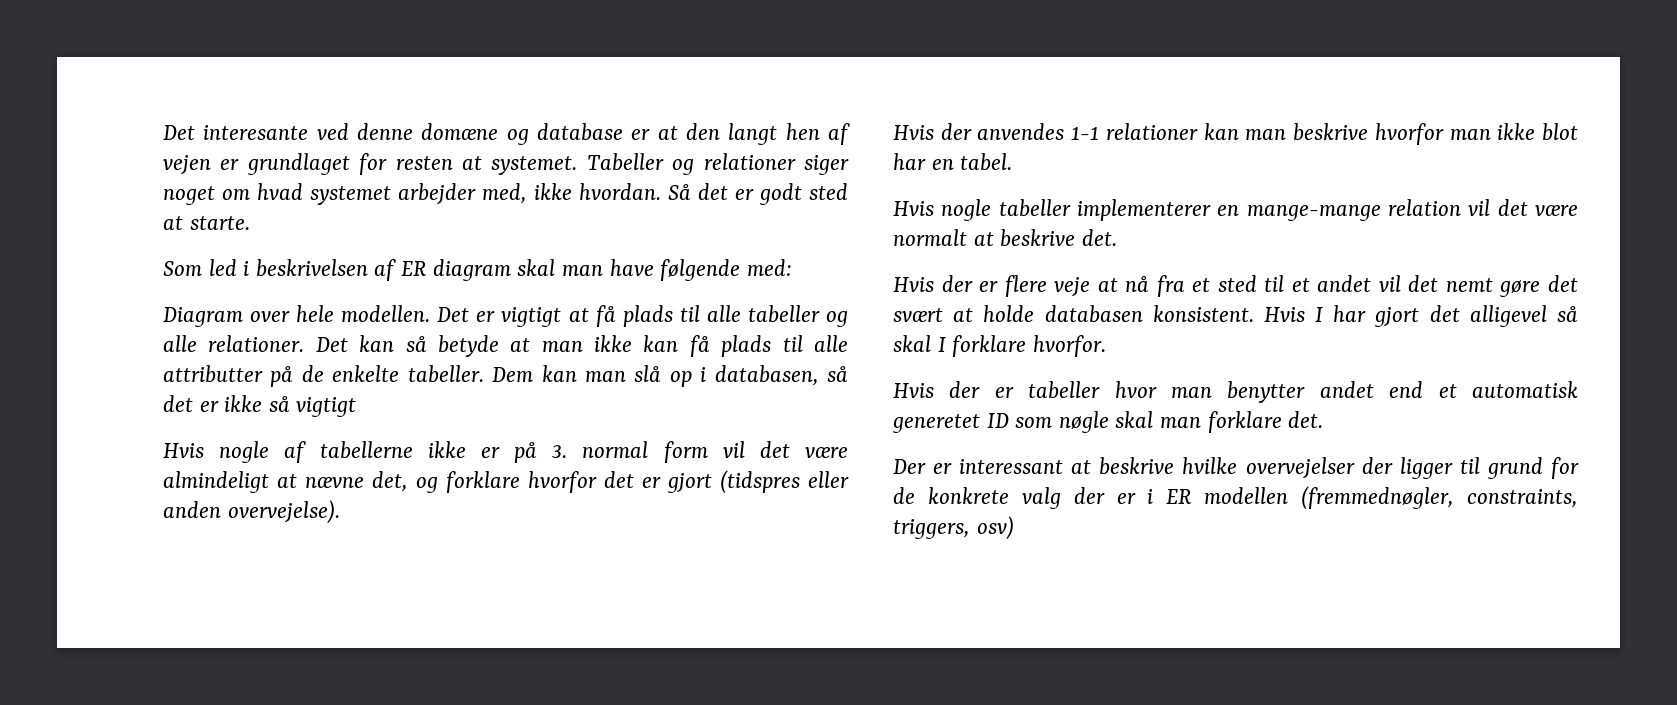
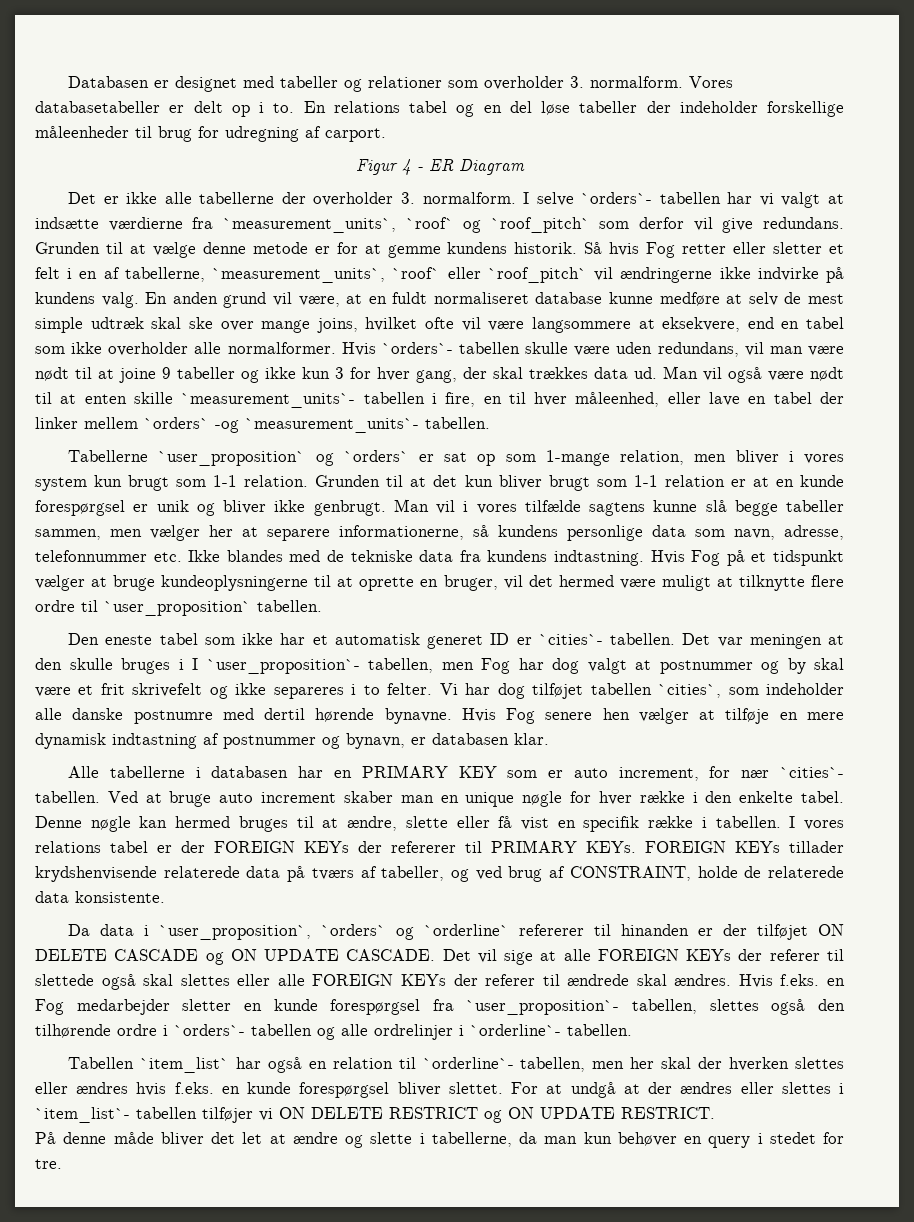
- Det interesante ved denne domæne og database er at den langt hen af vejen er grundlaget for resten at systemet. Tabeller og relationer siger noget om hvad systemet arbejder med, ikke hvordan. Så det er godt sted at starte.
- Som led i beskrivelsen af ER diagram skal man have følgende med:
- Diagram over hele modellen. Det er vigtigt at få plads til alle tabeller og alle relationer. Det kan så betyde at man ikke kan få plads til alle attributter på de enkelte tabeller. Dem kan man slå op i databasen, så det er ikke så vigtigt
- Hvis nogle af tabellerne ikke er på 3. normal form vil det være almindeligt at nævne det, og forklare hvorfor det er gjort (tidspres eller anden overvejelse).
- Hvis der anvendes 1-1 relationer kan man beskrive hvorfor man ikke blot har en tabel.
- Hvis nogle tabeller implementerer en mange-mange relation vil det være normalt at beskrive det.
- Hvis der er flere veje at nå fra et sted til et andet vil det nemt gøre det svært at holde databasen konsistent. Hvis I har gjort det alligevel så skal I forklare hvorfor.
- Hvis der er tabeller hvor man benytter andet end et automatisk generetet ID som nøgle skal man forklare det.
- Der er interessant at beskrive hvilke overvejelser der ligger til grund for de konkrete valg der er i ER modellen (fremmednøgler, constraints, triggers, osv)
+ Databasen er designet med tabeller og relationer som overholder 3. normalform. Vores databasetabeller er delt op i to. En relations tabel og en del løse tabeller der indeholder forskellige måleenheder til brug for udregning af carport.
+ Figur 4 - ER Diagram
+ Det er ikke alle tabellerne der overholder 3. normalform. I selve `orders`- tabellen har vi valgt at indsætte værdierne fra `measurement_units`, `roof` og `roof_pitch` som derfor vil give redundans. Grunden til at vælge denne metode er for at gemme kundens historik. Så hvis Fog retter eller sletter et felt i en af tabellerne, `measurement_units`, `roof` eller `roof_pitch` vil ændringerne ikke indvirke på kundens valg. En anden grund vil være, at en fuldt normaliseret database kunne medføre at selv de mest simple udtræk skal ske over mange joins, hvilket ofte vil være langsommere at eksekvere, end en tabel som ikke overholder alle normalformer. Hvis `orders`- tabellen skulle være uden redundans, vil man være nødt til at joine 9 tabeller og ikke kun 3 for hver gang, der skal trækkes data ud. Man vil også være nødt til at enten skille `measurement_units`- tabellen i fire, en til hver måleenhed, eller lave en tabel der linker mellem `orders` -og `measurement_units`- tabellen.
+ Tabellerne `user_proposition` og `orders` er sat op som 1-mange relation, men bliver i vores system kun brugt som 1-1 relation. Grunden til at det kun bliver brugt som 1-1 relation er at en kunde forespørgsel er unik og bliver ikke genbrugt. Man vil i vores tilfælde sagtens kunne slå begge tabeller sammen, men vælger her at separere informationerne, så kundens personlige data som navn, adresse, telefonnummer etc. Ikke blandes med de tekniske data fra kundens indtastning. Hvis Fog på et tidspunkt vælger at bruge kundeoplysningerne til at oprette en bruger, vil det hermed være muligt at tilknytte flere ordre til `user_proposition` tabellen.
+ Den eneste tabel som ikke har et automatisk generet ID er `cities`- tabellen. Det var meningen at den skulle bruges i I `user_proposition`- tabellen, men Fog har dog valgt at postnummer og by skal være et frit skrivefelt og ikke separeres i to felter. Vi har dog tilføjet tabellen `cities`, som indeholder alle danske postnumre med dertil hørende bynavne. Hvis Fog senere hen vælger at tilføje en mere dynamisk indtastning af postnummer og bynavn, er databasen klar.
+ Alle tabellerne i databasen har en PRIMARY KEY som er auto increment, for nær `cities`- tabellen. Ved at bruge auto increment skaber man en unique nøgle for hver række i den enkelte tabel. Denne nøgle kan hermed bruges til at ændre, slette eller få vist en specifik række i tabellen. I vores relations tabel er der FOREIGN KEYs der refererer til PRIMARY KEYs. FOREIGN KEYs tillader krydshenvisende relaterede data på tværs af tabeller, og ved brug af CONSTRAINT, holde de relaterede data konsistente.
+ Da data i `user_proposition`, `orders` og `orderline` refererer til hinanden er der tilføjet ON DELETE CASCADE og ON UPDATE CASCADE. Det vil sige at alle FOREIGN KEYs der referer til slettede også skal slettes eller alle FOREIGN KEYs der referer til ændrede skal ændres. Hvis f.eks. en Fog medarbejder sletter en kunde forespørgsel fra `user_proposition`- tabellen, slettes også den tilhørende ordre i `orders`- tabellen og alle ordrelinjer i `orderline`- tabellen.
+ Tabellen `item_list` har også en relation til `orderline`- tabellen, men her skal der hverken slettes eller ændres hvis f.eks. en kunde forespørgsel bliver slettet. For at undgå at der ændres eller slettes i `item_list`- tabellen tilføjer vi ON DELETE RESTRICT og ON UPDATE RESTRICT.
+ På denne måde bliver det let at ændre og slette i tabellerne, da man kun behøver en query i stedet for tre.

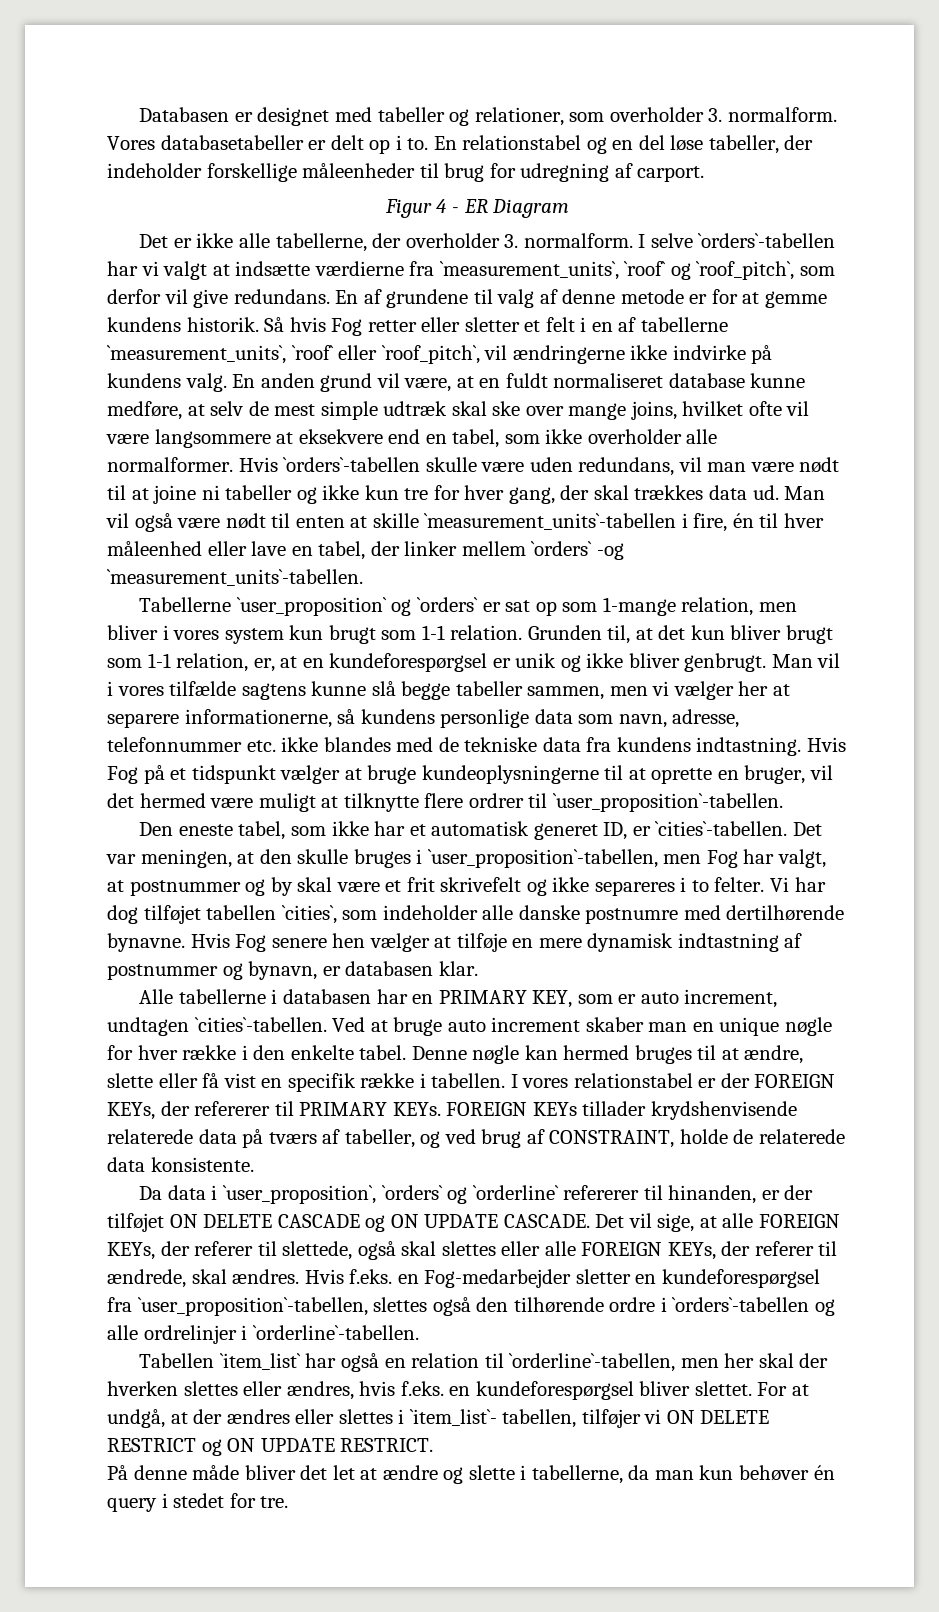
- Databasen er designet med tabeller og relationer som overholder 3. normalform.
+ Databasen er designet med tabeller og relationer, som overholder 3. normalform.
- En relations tabel og en del løse tabeller der indeholder forskellige måleenheder til brug for udregning af carport.
+ En relationstabel og en del løse tabeller, der indeholder forskellige måleenheder til brug for udregning af carport.
- Det er ikke alle tabellerne der overholder 3. normalform.
+ Det er ikke alle tabellerne, der overholder 3. normalform.
- I selve `orders`- tabellen har vi valgt at indsætte værdierne fra `measurement_units`, `roof` og `roof_pitch` som derfor vil give redundans.
+ I selve `orders`-tabellen har vi valgt at indsætte værdierne fra `measurement_units`, `roof` og `roof_pitch`, som derfor vil give redundans.
- Grunden til at vælge denne metode er for at gemme kundens historik.
+ En af grundene til valg af denne metode er for at gemme kundens historik.
- Så hvis Fog retter eller sletter et felt i en af tabellerne, `measurement_units`, `roof` eller `roof_pitch` vil ændringerne ikke indvirke på kundens valg.
+ Så hvis Fog retter eller sletter et felt i en af tabellerne `measurement_units`, `roof` eller `roof_pitch`, vil ændringerne ikke indvirke på kundens valg.
- En anden grund vil være, at en fuldt normaliseret database kunne medføre at selv de mest simple udtræk skal ske over mange joins, hvilket ofte vil være langsommere at eksekvere, end en tabel som ikke overholder alle normalformer.
+ En anden grund vil være, at en fuldt normaliseret database kunne medføre, at selv de mest simple udtræk skal ske over mange joins, hvilket ofte vil være langsommere at eksekvere end en tabel, som ikke overholder alle normalformer.
- Hvis `orders`- tabellen skulle være uden redundans, vil man være nødt til at joine 9 tabeller og ikke kun 3 for hver gang, der skal trækkes data ud.
+ Hvis `orders`-tabellen skulle være uden redundans, vil man være nødt til at joine ni tabeller og ikke kun tre for hver gang, der skal trækkes data ud.
- Man vil også være nødt til at enten skille `measurement_units`- tabellen i fire, en til hver måleenhed, eller lave en tabel der linker mellem `orders` -og `measurement_units`- tabellen.
+ Man vil også være nødt til enten at skille `measurement_units`-tabellen i fire, én til hver måleenhed eller lave en tabel, der linker mellem `orders` -og `measurement_units`-tabellen.
- Grunden til at det kun bliver brugt som 1-1 relation er at en kunde forespørgsel er unik og bliver ikke genbrugt.
+ Grunden til, at det kun bliver brugt som 1-1 relation, er, at en kundeforespørgsel er unik og ikke bliver genbrugt.
- Man vil i vores tilfælde sagtens kunne slå begge tabeller sammen, men vælger her at separere informationerne, så kundens personlige data som navn, adresse, telefonnummer etc. Ikke blandes med de tekniske data fra kundens indtastning.
+ Man vil i vores tilfælde sagtens kunne slå begge tabeller sammen, men vi vælger her at separere informationerne, så kundens personlige data som navn, adresse, telefonnummer etc. ikke blandes med de tekniske data fra kundens indtastning.
- Hvis Fog på et tidspunkt vælger at bruge kundeoplysningerne til at oprette en bruger, vil det hermed være muligt at tilknytte flere ordre til `user_proposition` tabellen.
+ Hvis Fog på et tidspunkt vælger at bruge kundeoplysningerne til at oprette en bruger, vil det hermed være muligt at tilknytte flere ordrer til `user_proposition`-tabellen.
- Den eneste tabel som ikke har et automatisk generet ID er `cities`- tabellen.
+ Den eneste tabel, som ikke har et automatisk generet ID, er `cities`-tabellen.
- Det var meningen at den skulle bruges i I `user_proposition`- tabellen, men Fog har dog valgt at postnummer og by skal være et frit skrivefelt og ikke separeres i to felter.
+ Det var meningen, at den skulle bruges i `user_proposition`-tabellen, men Fog har valgt, at postnummer og by skal være et frit skrivefelt og ikke separeres i to felter.
- Vi har dog tilføjet tabellen `cities`, som indeholder alle danske postnumre med dertil hørende bynavne.
+ Vi har dog tilføjet tabellen `cities`, som indeholder alle danske postnumre med dertilhørende bynavne.
- Alle tabellerne i databasen har en PRIMARY KEY som er auto increment, for nær `cities`- tabellen.
+ Alle tabellerne i databasen har en PRIMARY KEY, som er auto increment, undtagen `cities`-tabellen.
- I vores relations tabel er der FOREIGN KEYs der refererer til PRIMARY KEYs.
+ I vores relationstabel er der FOREIGN KEYs, der refererer til PRIMARY KEYs.
- Da data i `user_proposition`, `orders` og `orderline` refererer til hinanden er der tilføjet ON DELETE CASCADE og ON UPDATE CASCADE.
+ Da data i `user_proposition`, `orders` og `orderline` refererer til hinanden, er der tilføjet ON DELETE CASCADE og ON UPDATE CASCADE.
- Det vil sige at alle FOREIGN KEYs der referer til slettede også skal slettes eller alle FOREIGN KEYs der referer til ændrede skal ændres.
+ Det vil sige, at alle FOREIGN KEYs, der referer til slettede, også skal slettes eller alle FOREIGN KEYs, der referer til ændrede, skal ændres.
- Hvis f.eks. en Fog medarbejder sletter en kunde forespørgsel fra `user_proposition`- tabellen, slettes også den tilhørende ordre i `orders`- tabellen og alle ordrelinjer i `orderline`- tabellen.
+ Hvis f.eks. en Fog-medarbejder sletter en kundeforespørgsel fra `user_proposition`-tabellen, slettes også den tilhørende ordre i `orders`-tabellen og alle ordrelinjer i `orderline`-tabellen.
- Tabellen `item_list` har også en relation til `orderline`- tabellen, men her skal der hverken slettes eller ændres hvis f.eks. en kunde forespørgsel bliver slettet.
+ Tabellen `item_list` har også en relation til `orderline`-tabellen, men her skal der hverken slettes eller ændres, hvis f.eks. en kundeforespørgsel bliver slettet.
- For at undgå at der ændres eller slettes i `item_list`- tabellen tilføjer vi ON DELETE RESTRICT og ON UPDATE RESTRICT.
+ For at undgå, at der ændres eller slettes i `item_list`- tabellen, tilføjer vi ON DELETE RESTRICT og ON UPDATE RESTRICT.
- På denne måde bliver det let at ændre og slette i tabellerne, da man kun behøver en query i stedet for tre.
+ På denne måde bliver det let at ændre og slette i tabellerne, da man kun behøver én query i stedet for tre.

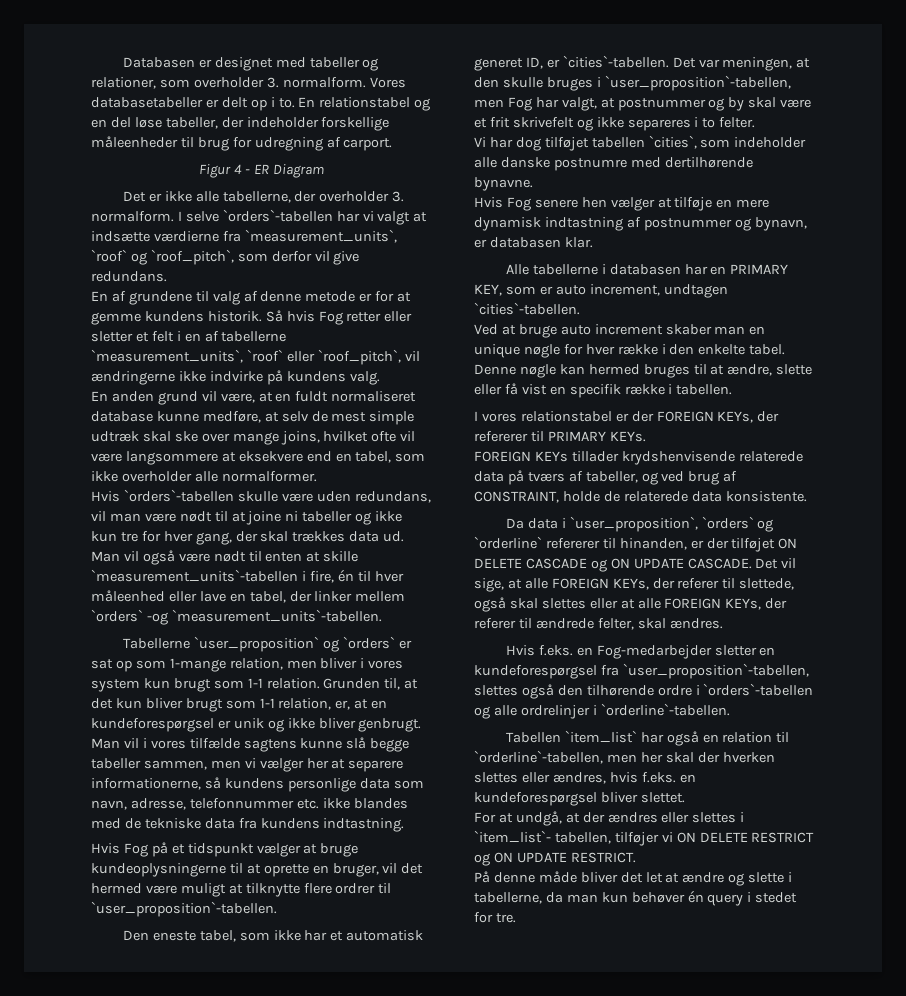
- I selve `orders`-tabellen har vi valgt at indsætte værdierne fra `measurement_units`, `roof` og `roof_pitch`, som derfor vil give redundans. En af grundene til valg af denne metode er for at gemme kundens historik.
+ I selve `orders`-tabellen har vi valgt at indsætte værdierne fra `measurement_units`, `roof` og `roof_pitch`, som derfor vil give redundans.
+ En af grundene til valg af denne metode er for at gemme kundens historik.
- Så hvis Fog retter eller sletter et felt i en af tabellerne `measurement_units`, `roof` eller `roof_pitch`, vil ændringerne ikke indvirke på kundens valg. En anden grund vil være, at en fuldt normaliseret database kunne medføre, at selv de mest simple udtræk skal ske over mange joins, hvilket ofte vil være langsommere at eksekvere end en tabel, som ikke overholder alle normalformer. Hvis `orders`-tabellen skulle være uden redundans, vil man være nødt til at joine ni tabeller og ikke kun tre for hver gang, der skal trækkes data ud.
+ Så hvis Fog retter eller sletter et felt i en af tabellerne `measurement_units`, `roof` eller `roof_pitch`, vil ændringerne ikke indvirke på kundens valg.
+ En anden grund vil være, at en fuldt normaliseret database kunne medføre, at selv de mest simple udtræk skal ske over mange joins, hvilket ofte vil være langsommere at eksekvere end en tabel, som ikke overholder alle normalformer.
+ Hvis `orders`-tabellen skulle være uden redundans, vil man være nødt til at joine ni tabeller og ikke kun tre for hver gang, der skal trækkes data ud.
- Man vil i vores tilfælde sagtens kunne slå begge tabeller sammen, men vi vælger her at separere informationerne, så kundens personlige data som navn, adresse, telefonnummer etc. ikke blandes med de tekniske data fra kundens indtastning. Hvis Fog på et tidspunkt vælger at bruge kundeoplysningerne til at oprette en bruger, vil det hermed være muligt at tilknytte flere ordrer til `user_proposition`-tabellen.
+ Man vil i vores tilfælde sagtens kunne slå begge tabeller sammen, men vi vælger her at separere informationerne, så kundens personlige data som navn, adresse, telefonnummer etc. ikke blandes med de tekniske data fra kundens indtastning.
+ Hvis Fog på et tidspunkt vælger at bruge kundeoplysningerne til at oprette en bruger, vil det hermed være muligt at tilknytte flere ordrer til `user_proposition`-tabellen.
- Det var meningen, at den skulle bruges i `user_proposition`-tabellen, men Fog har valgt, at postnummer og by skal være et frit skrivefelt og ikke separeres i to felter. Vi har dog tilføjet tabellen `cities`, som indeholder alle danske postnumre med dertilhørende bynavne. Hvis Fog senere hen vælger at tilføje en mere dynamisk indtastning af postnummer og bynavn, er databasen klar.
+ Det var meningen, at den skulle bruges i `user_proposition`-tabellen, men Fog har valgt, at postnummer og by skal være et frit skrivefelt og ikke separeres i to felter.
+ Vi har dog tilføjet tabellen `cities`, som indeholder alle danske postnumre med dertilhørende bynavne.
+ Hvis Fog senere hen vælger at tilføje en mere dynamisk indtastning af postnummer og bynavn, er databasen klar.
- Alle tabellerne i databasen har en PRIMARY KEY, som er auto increment, undtagen `cities`-tabellen. Ved at bruge auto increment skaber man en unique nøgle for hver række i den enkelte tabel.
+ Alle tabellerne i databasen har en PRIMARY KEY, som er auto increment, undtagen `cities`-tabellen.
+ Ved at bruge auto increment skaber man en unique nøgle for hver række i den enkelte tabel.
- Denne nøgle kan hermed bruges til at ændre, slette eller få vist en specifik række i tabellen. I vores relationstabel er der FOREIGN KEYs, der refererer til PRIMARY KEYs. FOREIGN KEYs tillader krydshenvisende relaterede data på tværs af tabeller, og ved brug af CONSTRAINT, holde de relaterede data konsistente.
+ Denne nøgle kan hermed bruges til at ændre, slette eller få vist en specifik række i tabellen.
+ I vores relationstabel er der FOREIGN KEYs, der refererer til PRIMARY KEYs.
+ FOREIGN KEYs tillader krydshenvisende relaterede data på tværs af tabeller, og ved brug af CONSTRAINT, holde de relaterede data konsistente.
- Det vil sige, at alle FOREIGN KEYs, der referer til slettede, også skal slettes eller alle FOREIGN KEYs, der referer til ændrede, skal ændres. Hvis f.eks. en Fog-medarbejder sletter en kundeforespørgsel fra `user_proposition`-tabellen, slettes også den tilhørende ordre i `orders`-tabellen og alle ordrelinjer i `orderline`-tabellen.
+ Det vil sige, at alle FOREIGN KEYs, der referer til slettede, også skal slettes eller at alle FOREIGN KEYs, der referer til ændrede felter, skal ændres.
+ Hvis f.eks. en Fog-medarbejder sletter en kundeforespørgsel fra `user_proposition`-tabellen, slettes også den tilhørende ordre i `orders`-tabellen og alle ordrelinjer i `orderline`-tabellen.
- Tabellen `item_list` har også en relation til `orderline`-tabellen, men her skal der hverken slettes eller ændres, hvis f.eks. en kundeforespørgsel bliver slettet. For at undgå, at der ændres eller slettes i `item_list`- tabellen, tilføjer vi ON DELETE RESTRICT og ON UPDATE RESTRICT.
+ Tabellen `item_list` har også en relation til `orderline`-tabellen, men her skal der hverken slettes eller ændres, hvis f.eks. en kundeforespørgsel bliver slettet.
+ For at undgå, at der ændres eller slettes i `item_list`- tabellen, tilføjer vi ON DELETE RESTRICT og ON UPDATE RESTRICT.

